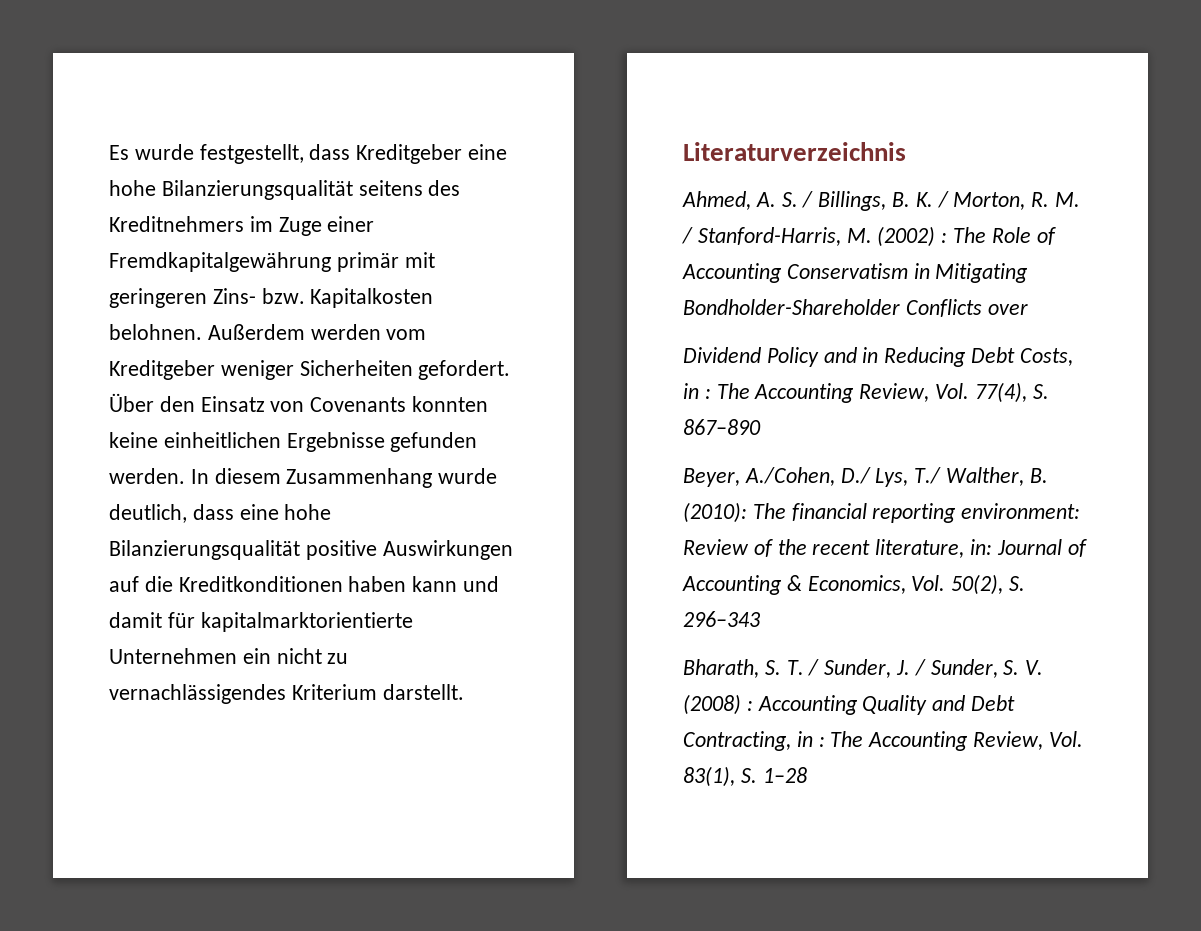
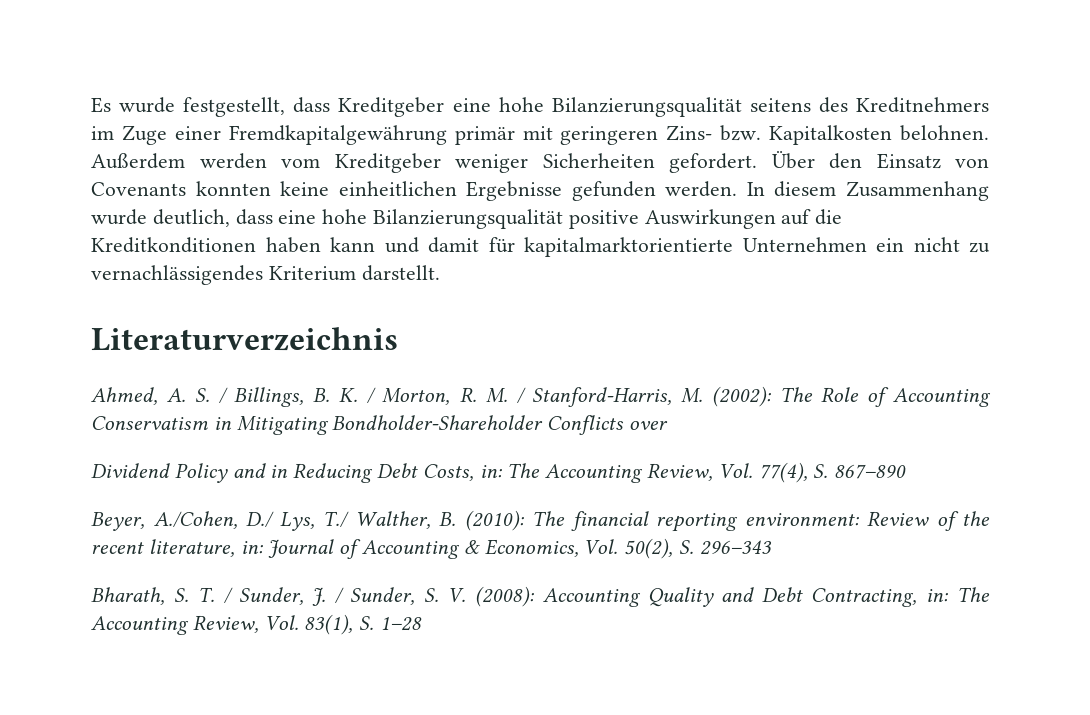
- Ahmed, A. S. / Billings, B. K. / Morton, R. M. / Stanford-Harris, M. (2002) : The Role of Accounting Conservatism in Mitigating Bondholder-Shareholder Conflicts over
+ Ahmed, A. S. / Billings, B. K. / Morton, R. M. / Stanford-Harris, M. (2002): The Role of Accounting Conservatism in Mitigating Bondholder-Shareholder Conflicts over
- Dividend Policy and in Reducing Debt Costs, in : The Accounting Review, Vol. 77(4), S. 867–890
+ Dividend Policy and in Reducing Debt Costs, in: The Accounting Review, Vol. 77(4), S. 867–890
- Bharath, S. T. / Sunder, J. / Sunder, S. V. (2008) : Accounting Quality and Debt Contracting, in : The Accounting Review, Vol. 83(1), S. 1–28
+ Bharath, S. T. / Sunder, J. / Sunder, S. V. (2008): Accounting Quality and Debt Contracting, in: The Accounting Review, Vol. 83(1), S. 1–28

